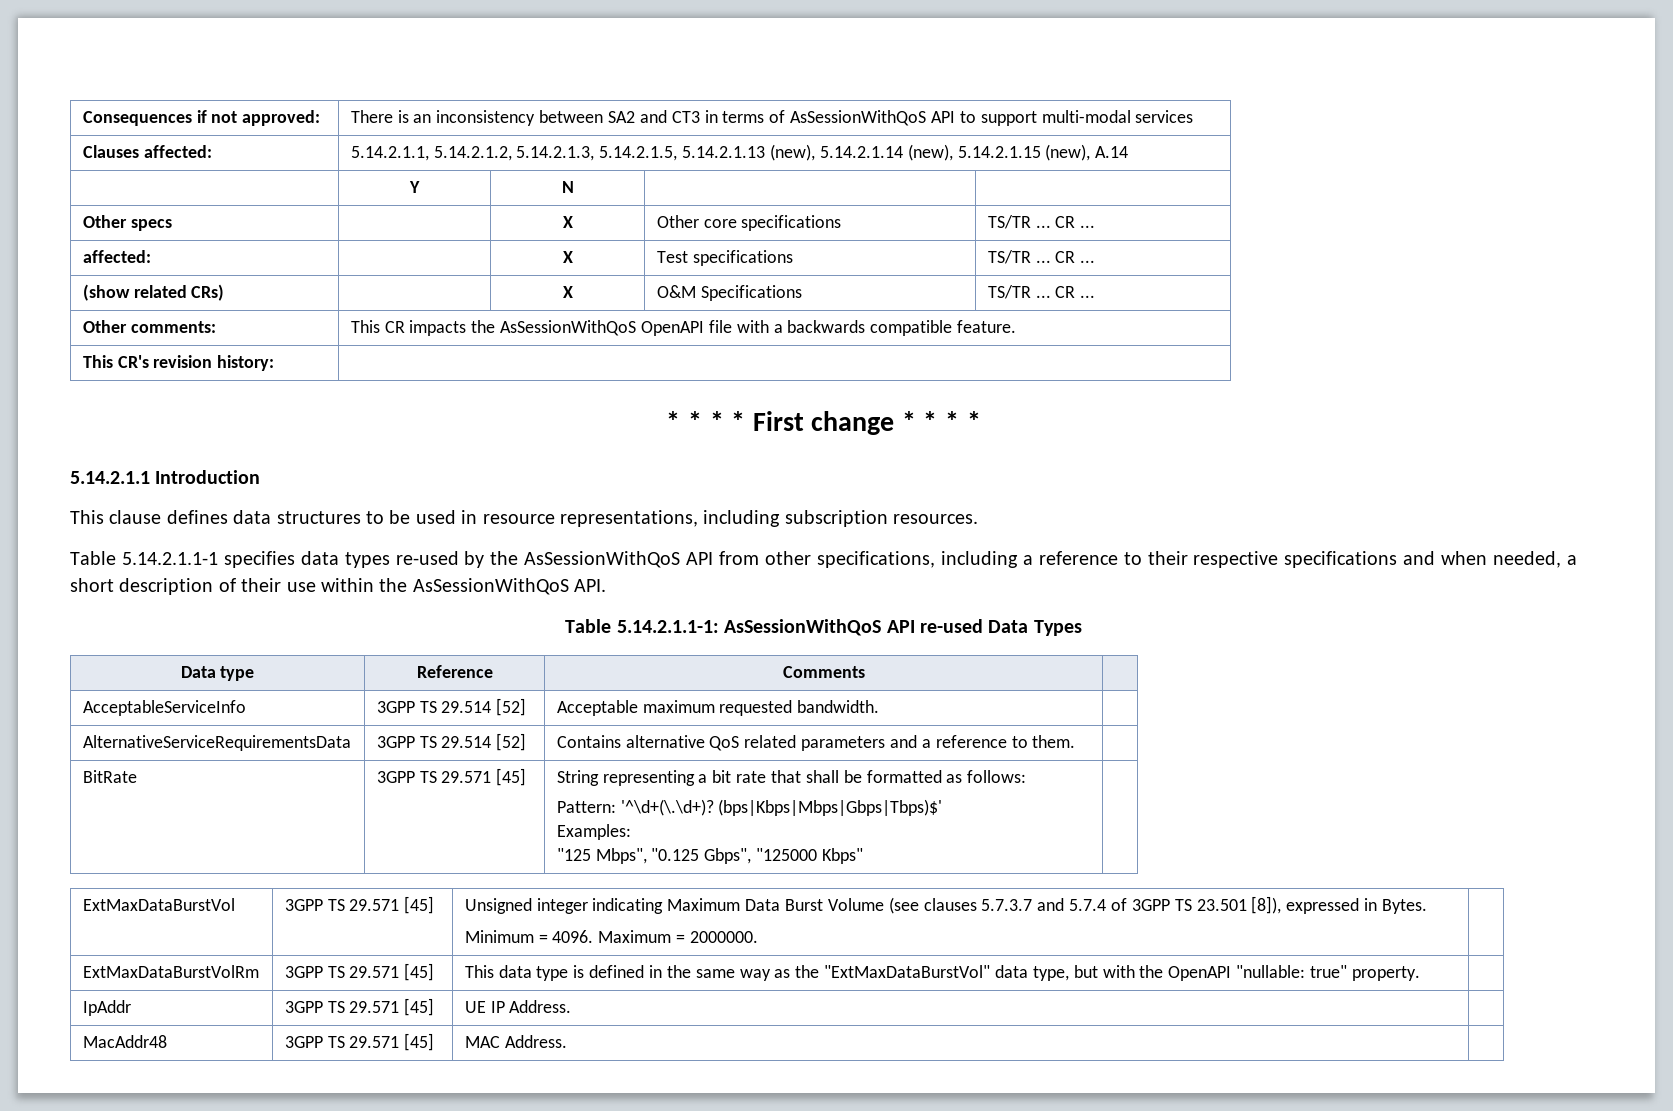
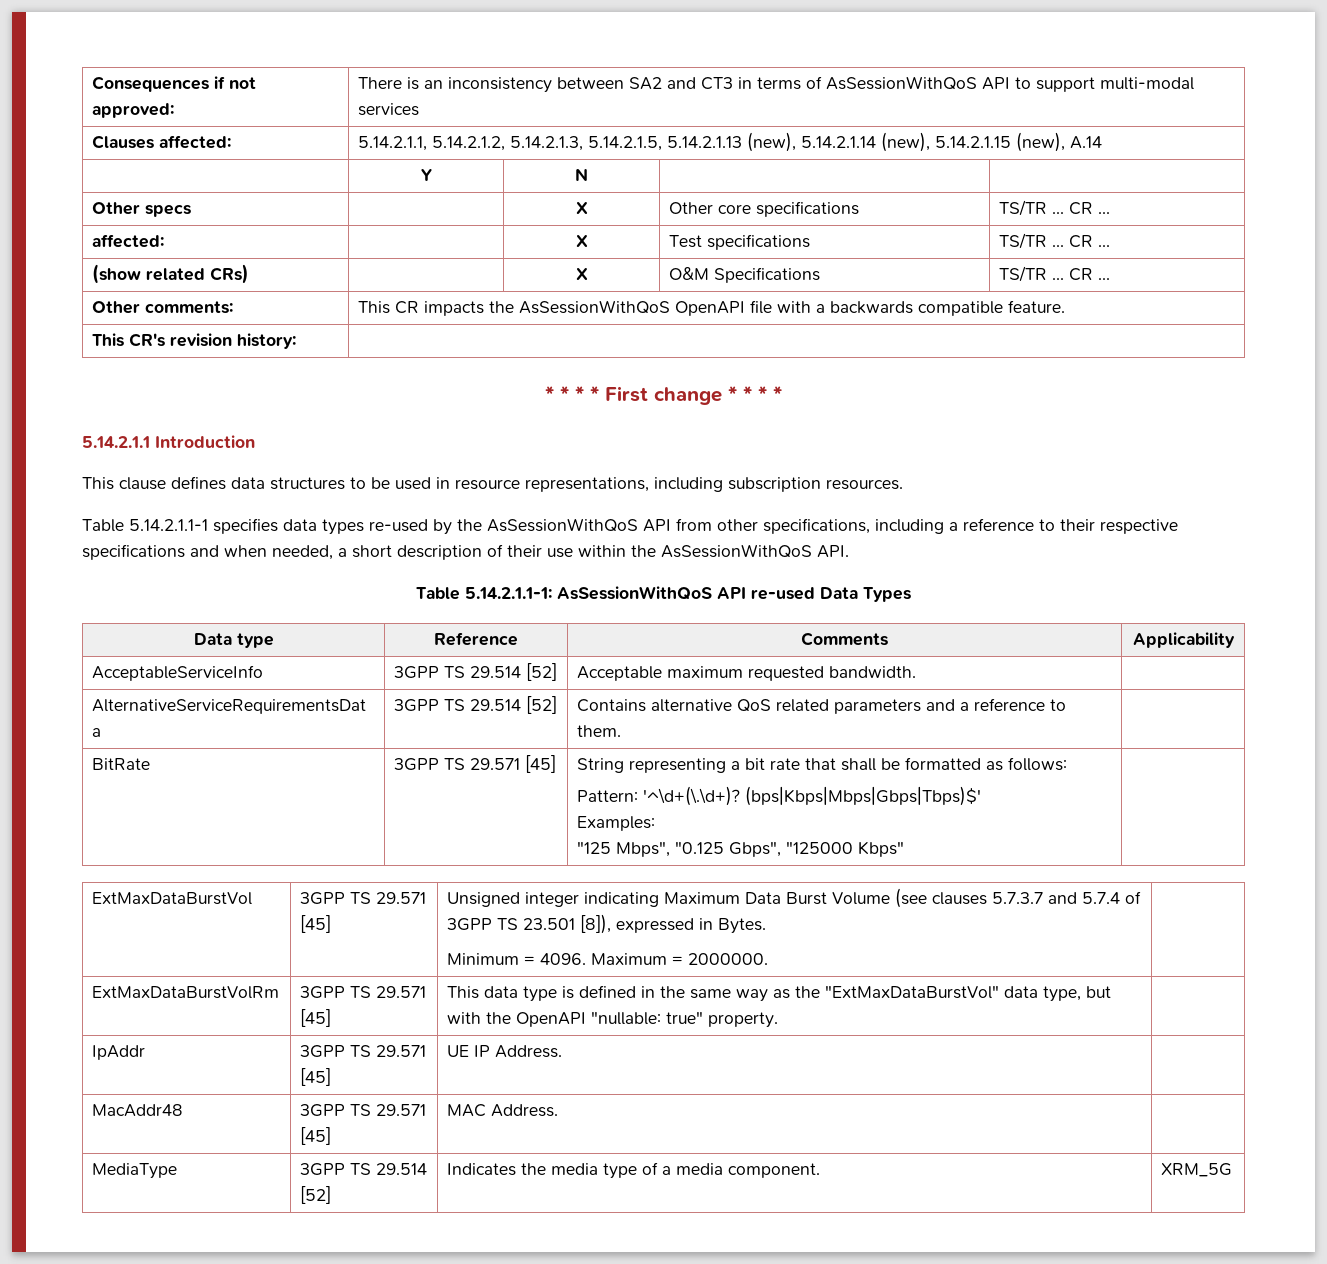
- Data type | Reference | Comments |
+ Data type | Reference | Comments | Applicability
+ MediaType | 3GPP TS 29.514 [52] | Indicates the media type of a media component. | XRM_5G

